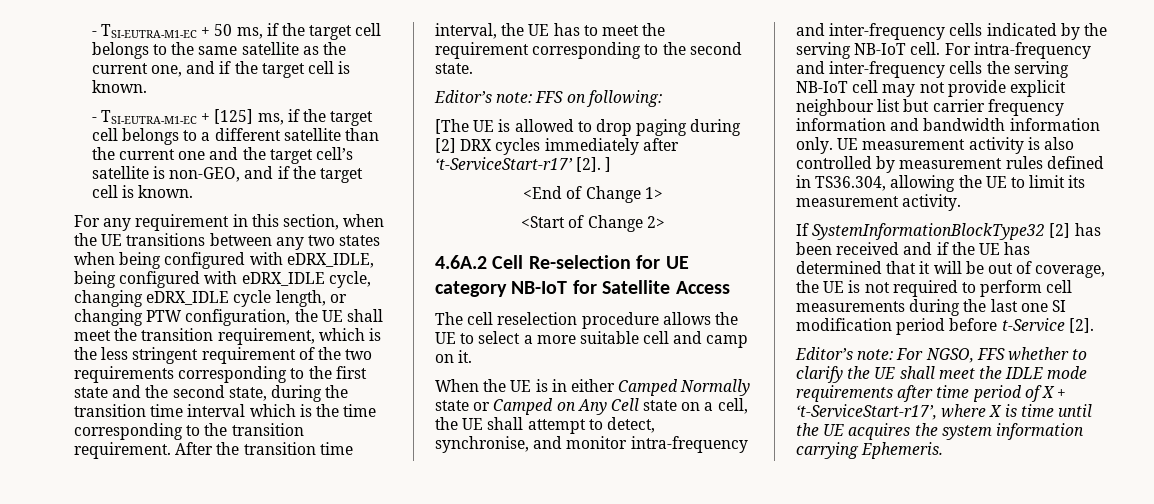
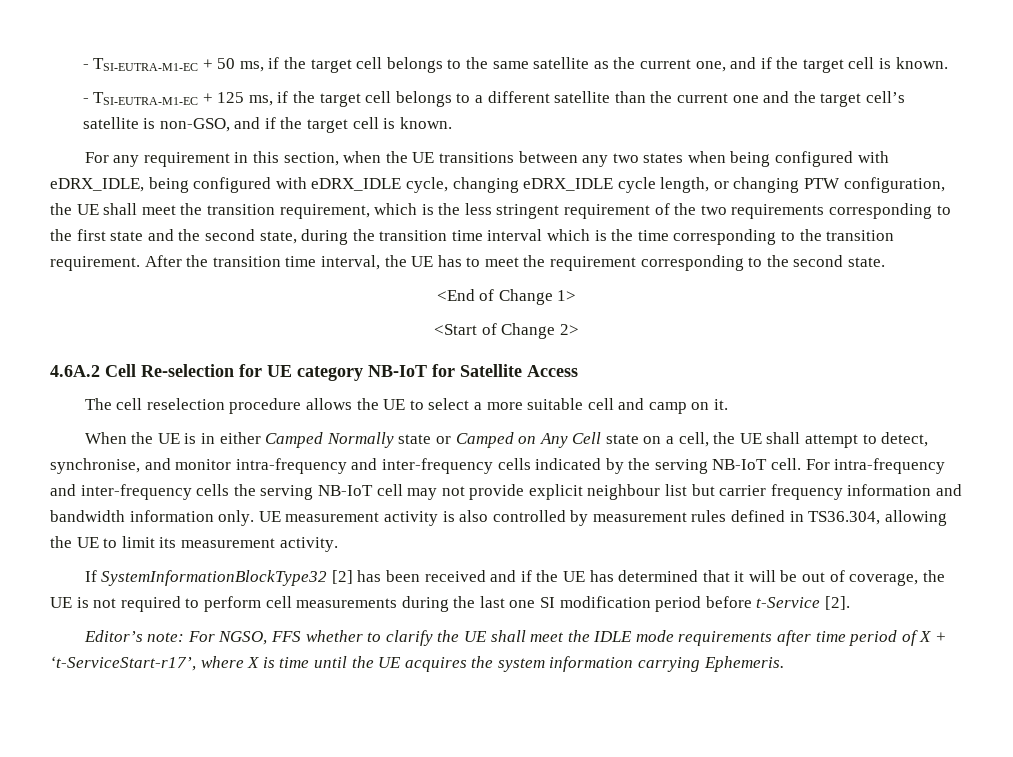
- - TSI-EUTRA-M1-EC + [125] ms, if the target cell belongs to a different satellite than the current one and the target cell’s satellite is non-GEO, and if the target cell is known.
+ - TSI-EUTRA-M1-EC + 125 ms, if the target cell belongs to a different satellite than the current one and the target cell’s satellite is non-GSO, and if the target cell is known.
- Editor’s note: FFS on following:
- [The UE is allowed to drop paging during [2] DRX cycles immediately after ‘t-ServiceStart-r17’ [2]. ]

